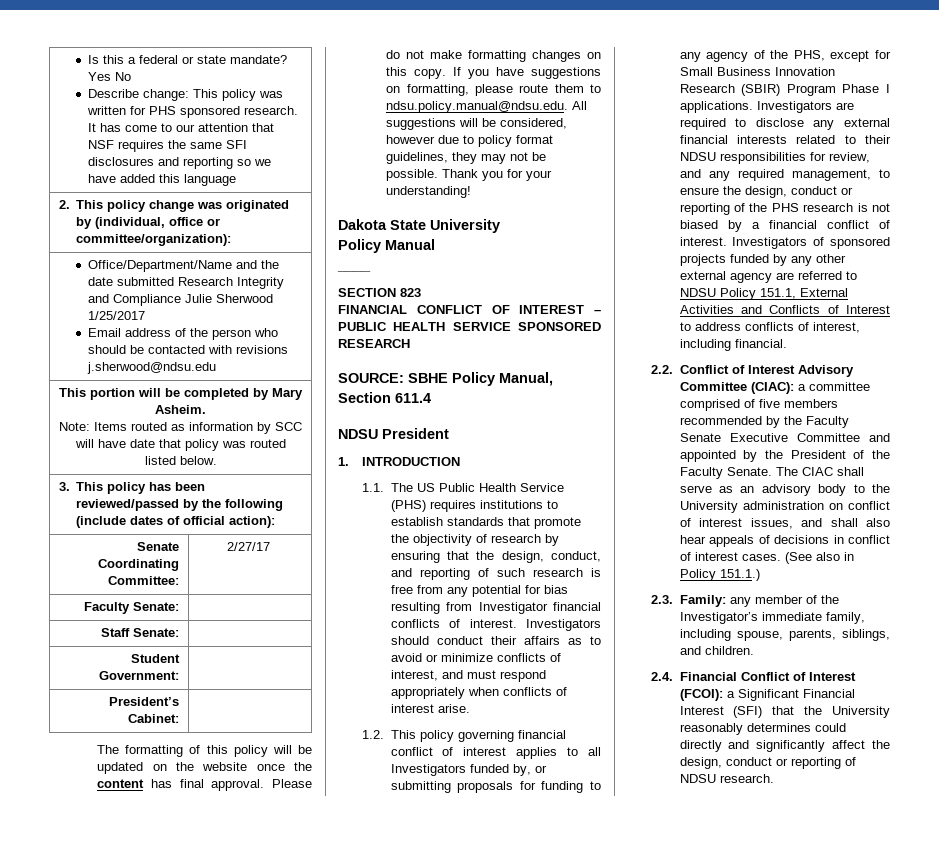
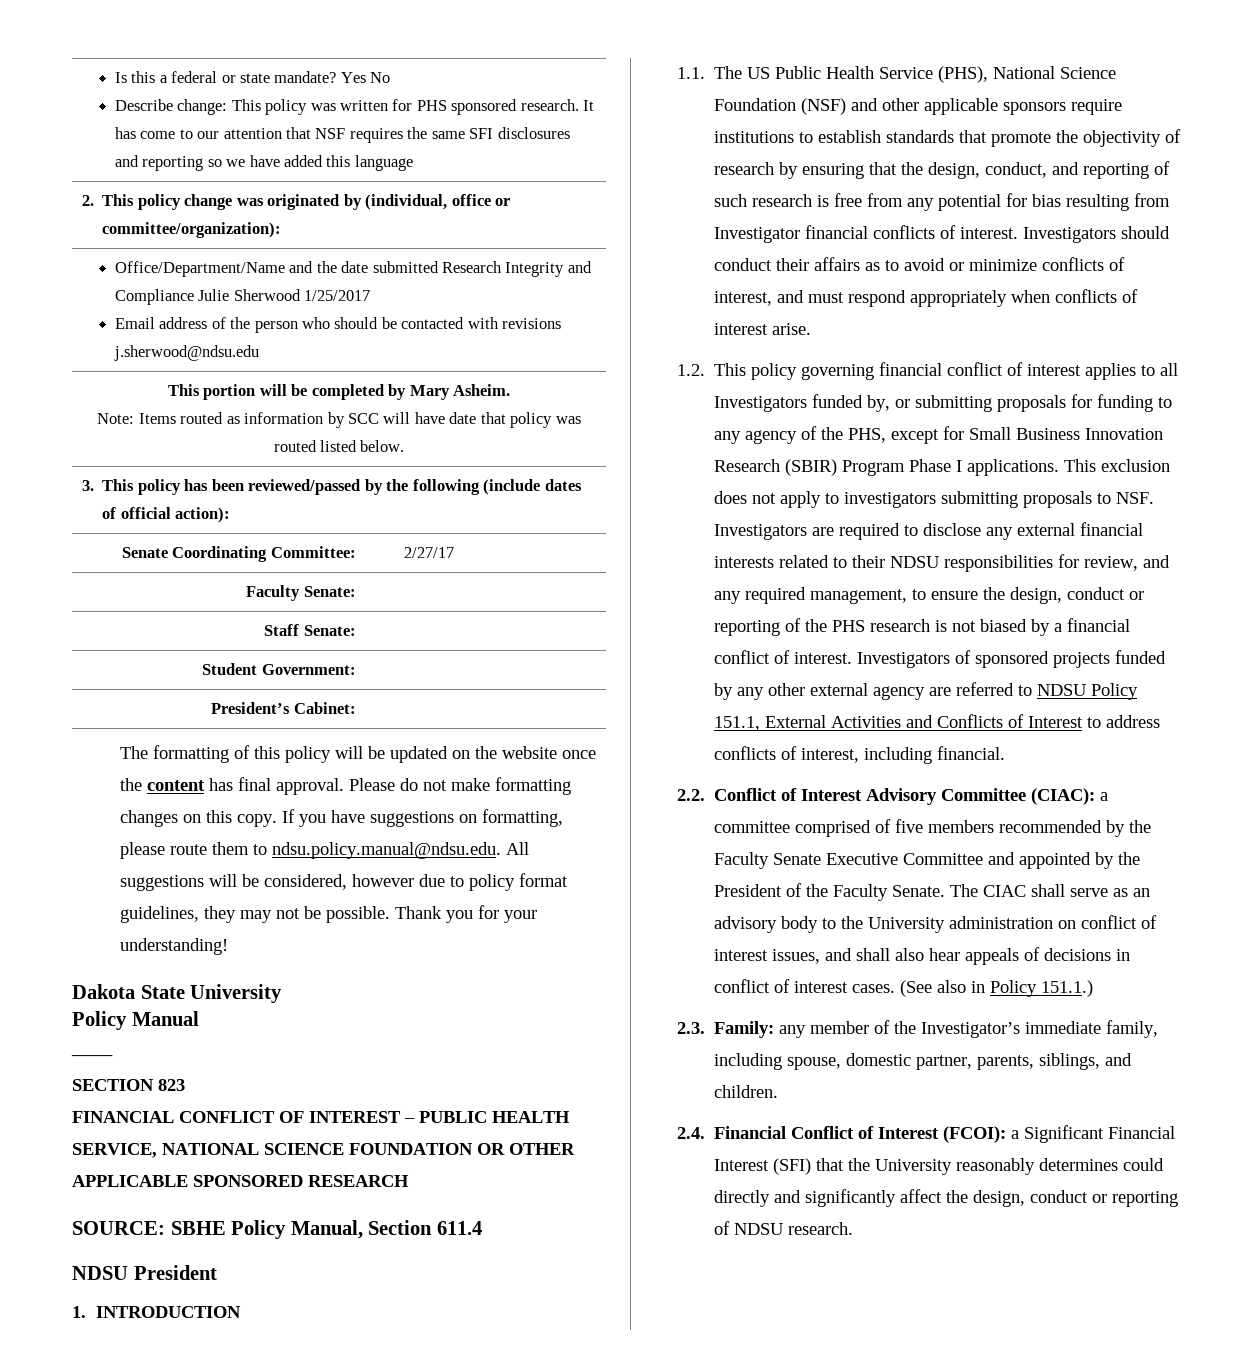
- FINANCIAL CONFLICT OF INTEREST – PUBLIC HEALTH SERVICE SPONSORED RESEARCH
+ FINANCIAL CONFLICT OF INTEREST – PUBLIC HEALTH SERVICE, NATIONAL SCIENCE FOUNDATION OR OTHER APPLICABLE SPONSORED RESEARCH
- 1.1. The US Public Health Service (PHS) requires institutions to establish standards that promote the objectivity of research by ensuring that the design, conduct, and reporting of such research is free from any potential for bias resulting from Investigator financial conflicts of interest.
+ 1.1. The US Public Health Service (PHS), National Science Foundation (NSF) and other applicable sponsors require institutions to establish standards that promote the objectivity of research by ensuring that the design, conduct, and reporting of such research is free from any potential for bias resulting from Investigator financial conflicts of interest.
- Investigators are required to disclose any external financial interests related to their NDSU responsibilities for review, and any required management, to ensure the design, conduct or reporting of the PHS research is not biased by a financial conflict of interest.
+ This exclusion does not apply to investigators submitting proposals to NSF. Investigators are required to disclose any external financial interests related to their NDSU responsibilities for review, and any required management, to ensure the design, conduct or reporting of the PHS research is not biased by a financial conflict of interest.
- 2.3. Family: any member of the Investigator’s immediate family, including spouse, parents, siblings, and children.
+ 2.3. Family: any member of the Investigator’s immediate family, including spouse, domestic partner, parents, siblings, and children.

